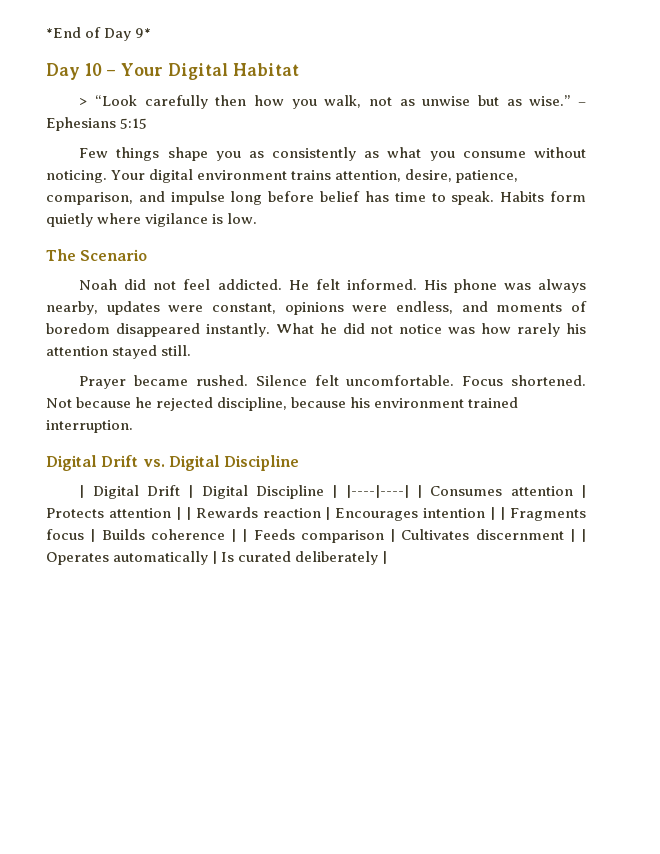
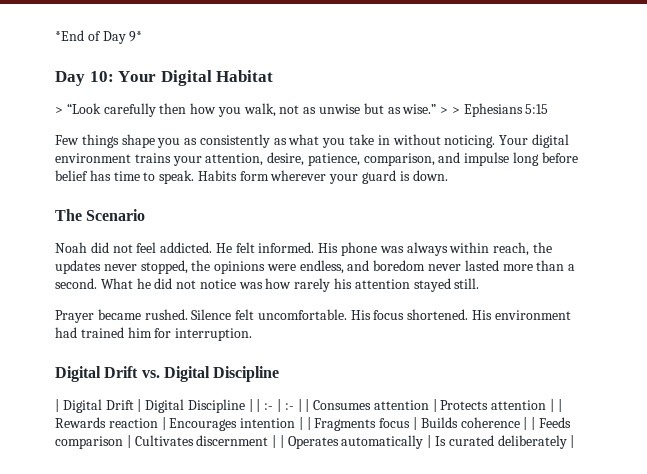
- Day 10 – Your Digital Habitat
+ Day 10: Your Digital Habitat
- – Ephesians 5:15
+ > > Ephesians 5:15
- Few things shape you as consistently as what you consume without noticing.
+ Few things shape you as consistently as what you take in without noticing.
- Your digital environment trains attention, desire, patience, comparison, and impulse long before belief has time to speak.
+ Your digital environment trains your attention, desire, patience, comparison, and impulse long before belief has time to speak.
- Habits form quietly where vigilance is low.
+ Habits form wherever your guard is down.
- His phone was always nearby, updates were constant, opinions were endless, and moments of boredom disappeared instantly.
+ His phone was always within reach, the updates never stopped, the opinions were endless, and boredom never lasted more than a second.
- Focus shortened. Not because he rejected discipline, because his environment trained interruption.
+ His focus shortened. His environment had trained him for interruption.
- | Digital Drift | Digital Discipline | |----|----| | Consumes attention | Protects attention | | Rewards reaction | Encourages intention | | Fragments focus | Builds coherence | | Feeds comparison | Cultivates discernment | | Operates automatically | Is curated deliberately |
+ | Digital Drift | Digital Discipline | | :- | :- | | Consumes attention | Protects attention | | Rewards reaction | Encourages intention | | Fragments focus | Builds coherence | | Feeds comparison | Cultivates discernment | | Operates automatically | Is curated deliberately |

